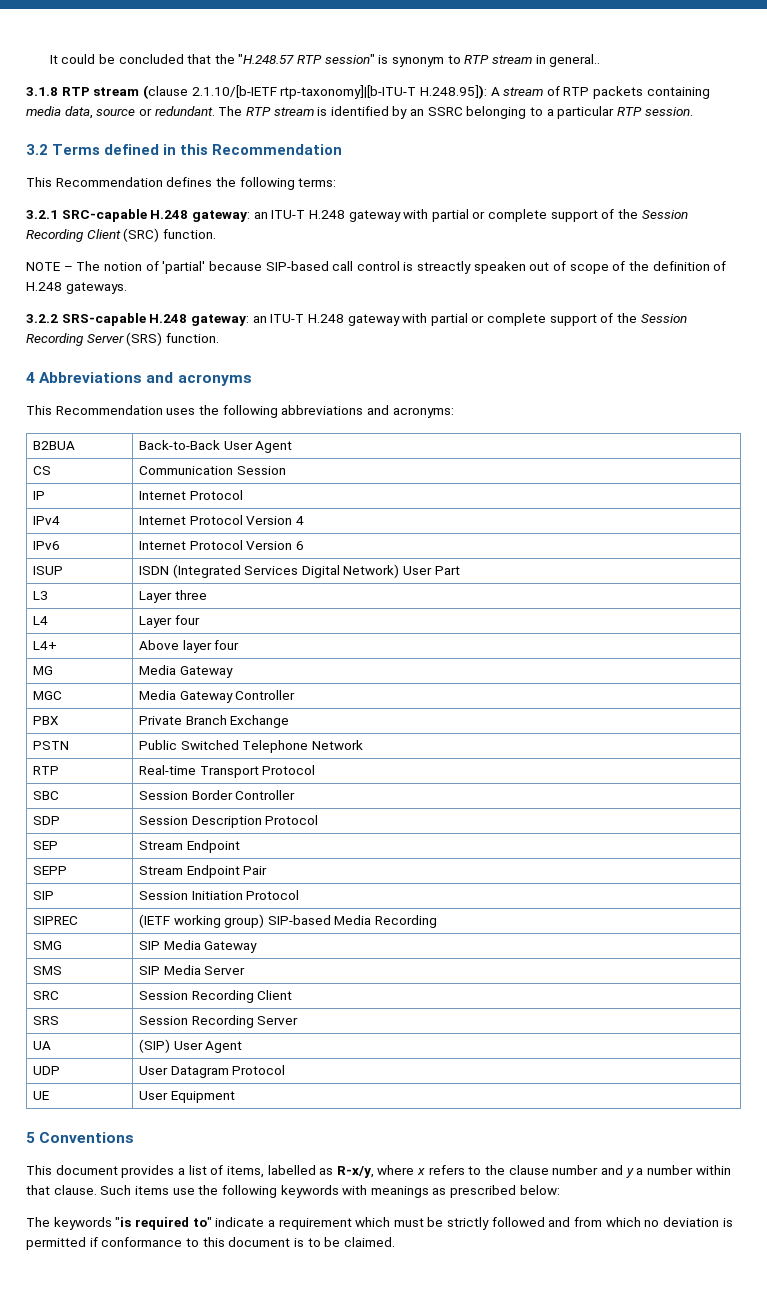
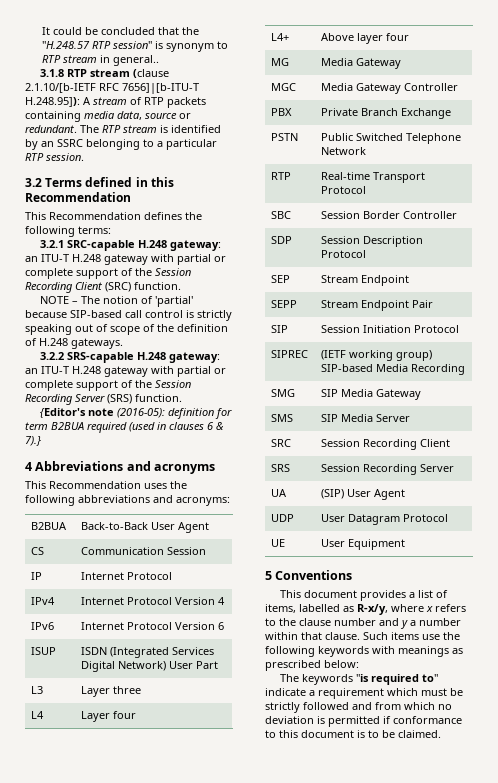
- 3.1.8 RTP stream (clause 2.1.10/[b-IETF rtp-taxonomy]|[b-ITU-T H.248.95]): A stream of RTP packets containing media data, source or redundant.
+ 3.1.8 RTP stream (clause 2.1.10/[b-IETF RFC 7656]|[b-ITU-T H.248.95]): A stream of RTP packets containing media data, source or redundant.
- NOTE – The notion of 'partial' because SIP-based call control is streactly speaken out of scope of the definition of H.248 gateways.
+ NOTE – The notion of 'partial' because SIP-based call control is strictly speaking out of scope of the definition of H.248 gateways.
+ {Editor's note (2016-05): definition for term B2BUA required (used in clauses 6 & 7).}

